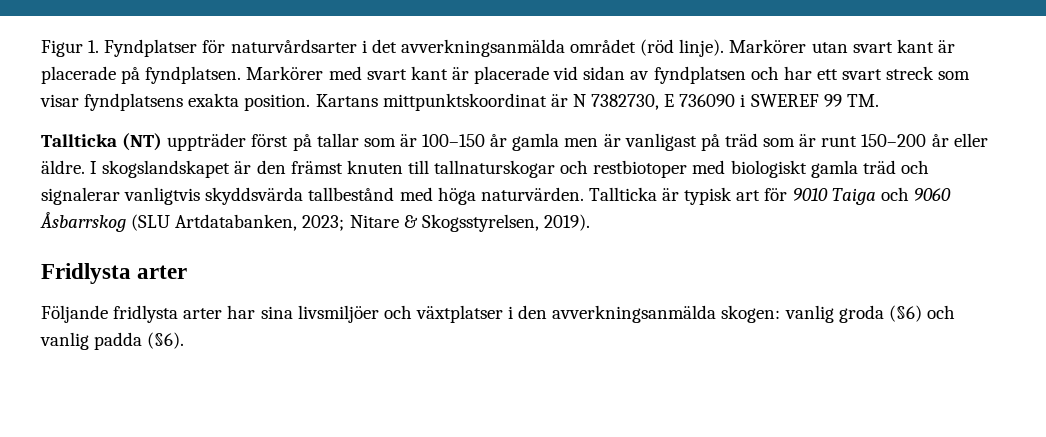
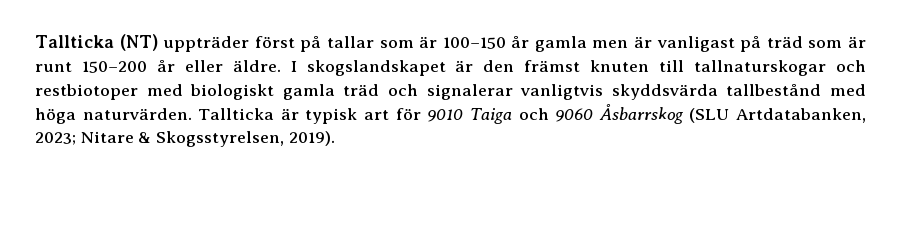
- Figur 1. Fyndplatser för naturvårdsarter i det avverkningsanmälda området (röd linje). Markörer utan svart kant är placerade på fyndplatsen. Markörer med svart kant är placerade vid sidan av fyndplatsen och har ett svart streck som visar fyndplatsens exakta position. Kartans mittpunktskoordinat är N 7382730, E 736090 i SWEREF 99 TM.
- Fridlysta arter
- Följande fridlysta arter har sina livsmiljöer och växtplatser i den avverkningsanmälda skogen: vanlig groda (§6) och vanlig padda (§6).

